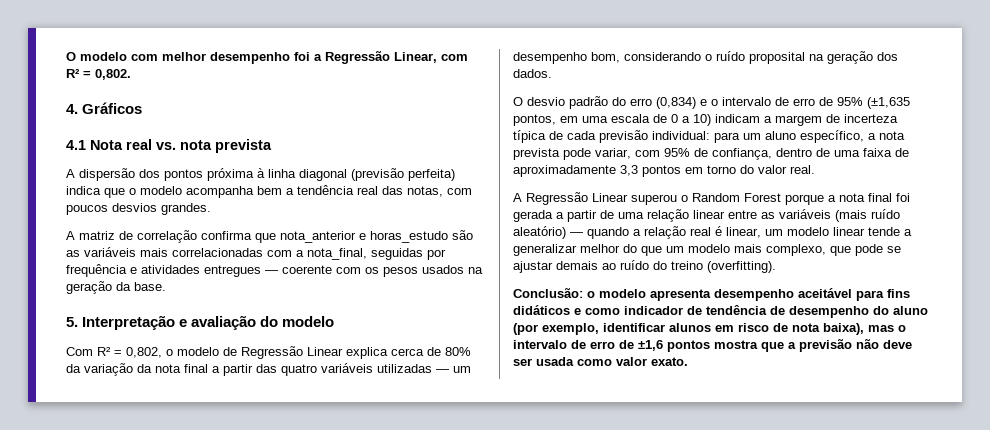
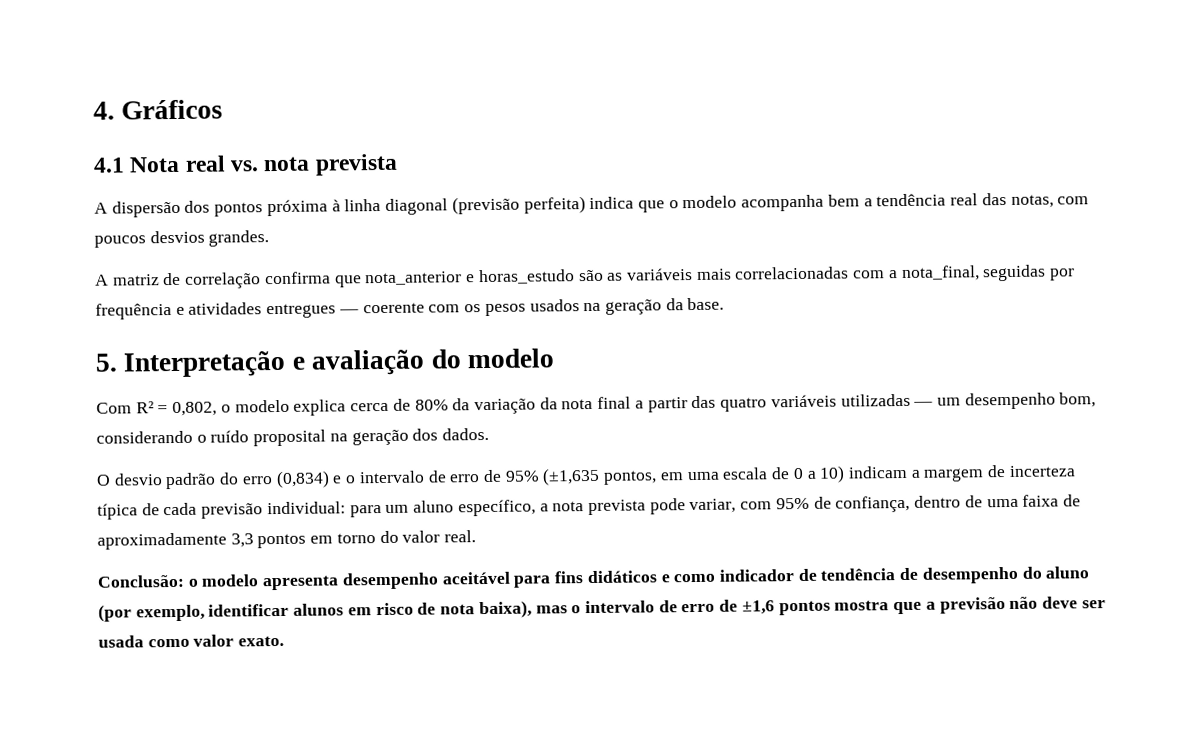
- O modelo com melhor desempenho foi a Regressão Linear, com R² = 0,802.
- Com R² = 0,802, o modelo de Regressão Linear explica cerca de 80% da variação da nota final a partir das quatro variáveis utilizadas — um desempenho bom, considerando o ruído proposital na geração dos dados.
+ Com R² = 0,802, o modelo explica cerca de 80% da variação da nota final a partir das quatro variáveis utilizadas — um desempenho bom, considerando o ruído proposital na geração dos dados.
- A Regressão Linear superou o Random Forest porque a nota final foi gerada a partir de uma relação linear entre as variáveis (mais ruído aleatório) — quando a relação real é linear, um modelo linear tende a generalizar melhor do que um modelo mais complexo, que pode se ajustar demais ao ruído do treino (overfitting).

